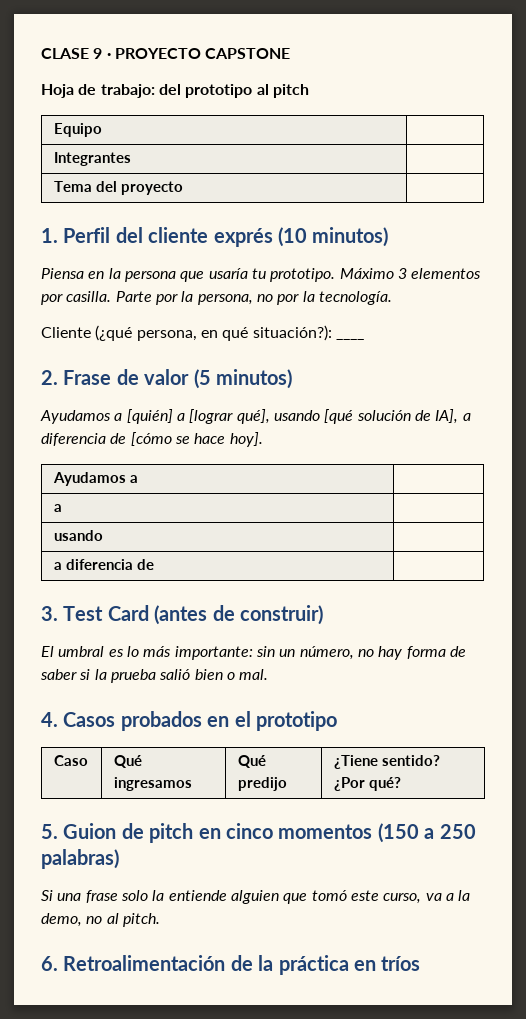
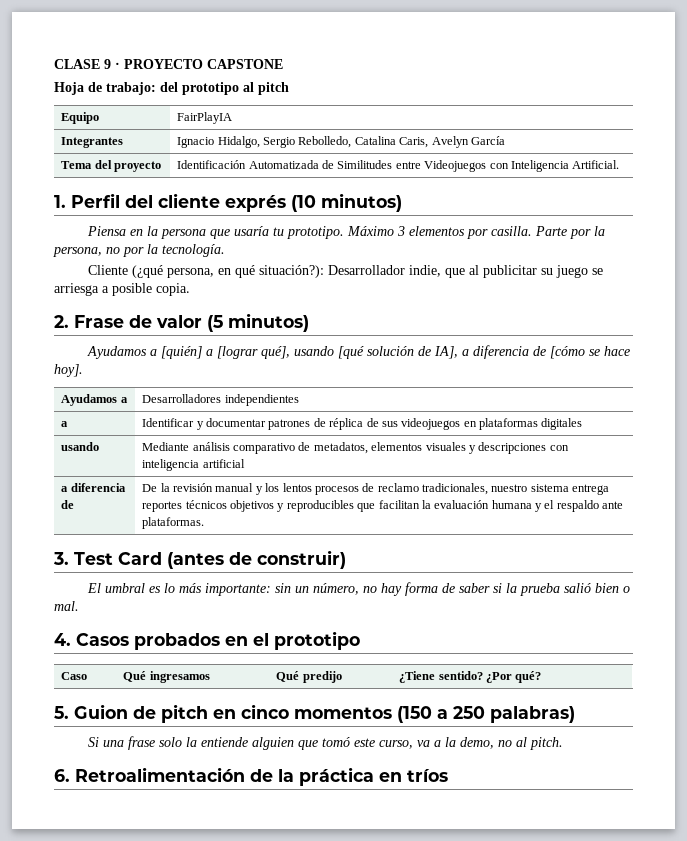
- Equipo |
+ Equipo | FairPlayIA
- Integrantes |
- Tema del proyecto |
+ Integrantes | Ignacio Hidalgo, Sergio Rebolledo, Catalina Caris, Avelyn García
+ Tema del proyecto | Identificación Automatizada de Similitudes entre Videojuegos con Inteligencia Artificial.
- Cliente (¿qué persona, en qué situación?): ____
+ Cliente (¿qué persona, en qué situación?): Desarrollador indie, que al publicitar su juego se arriesga a posible copia.
- Ayudamos a |
- a |
- usando |
- a diferencia de |
+ Ayudamos a | Desarrolladores independientes
+ a | Identificar y documentar patrones de réplica de sus videojuegos en plataformas digitales
+ usando | Mediante análisis comparativo de metadatos, elementos visuales y descripciones con inteligencia artificial
+ a diferencia de | De la revisión manual y los lentos procesos de reclamo tradicionales, nuestro sistema entrega reportes técnicos objetivos y reproducibles que facilitan la evaluación humana y el respaldo ante plataformas.

